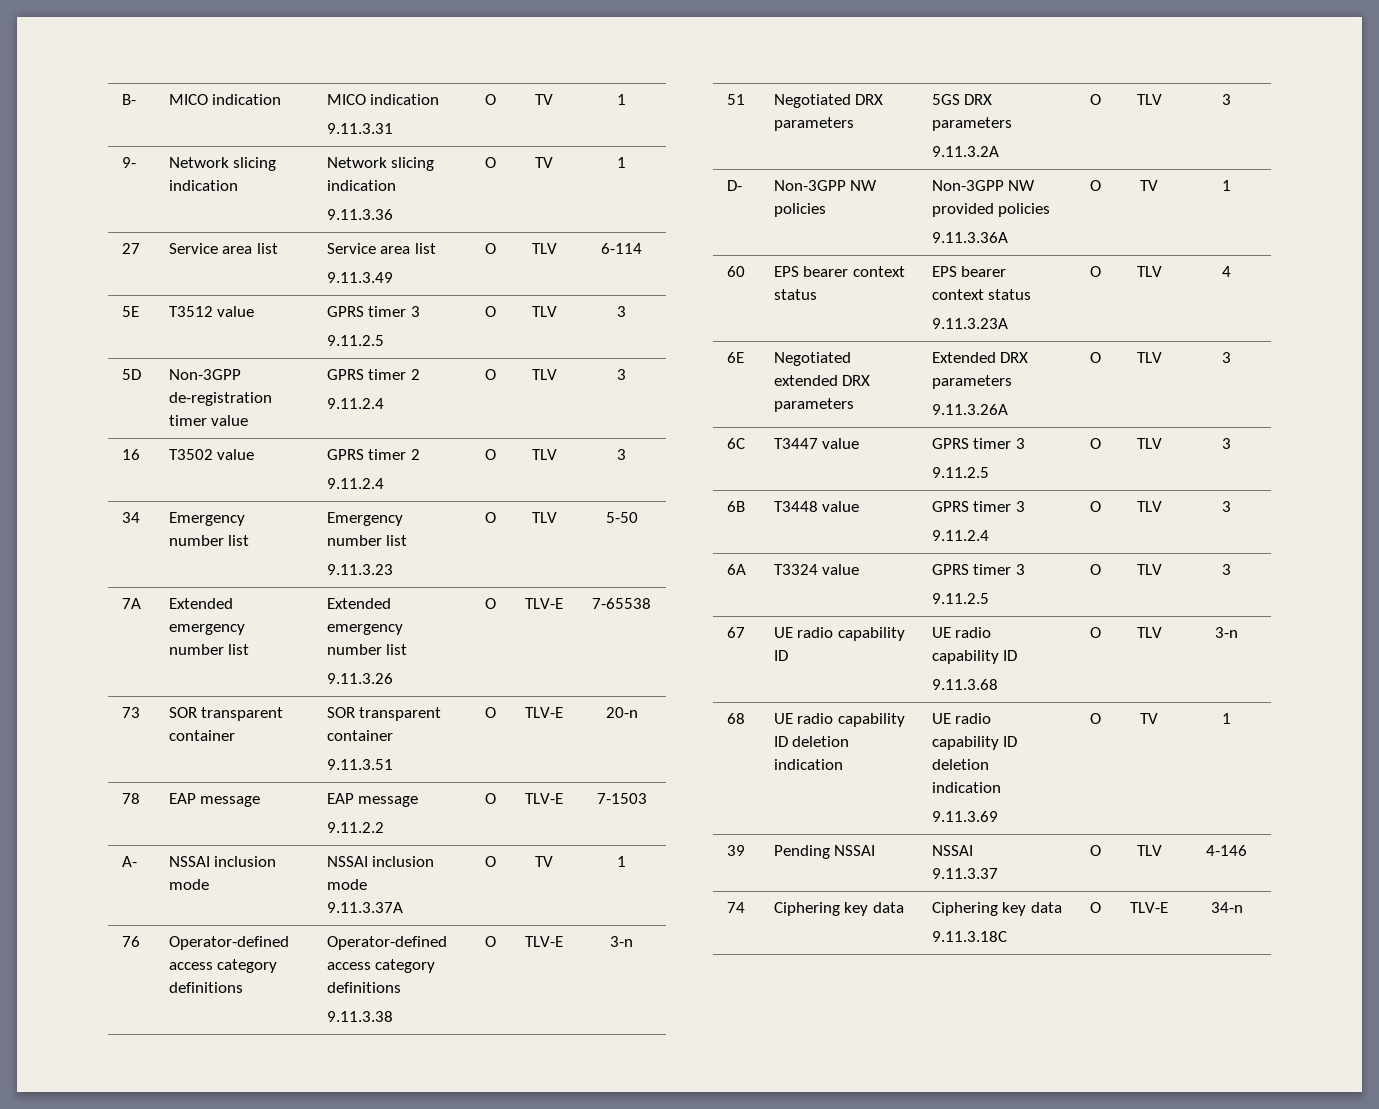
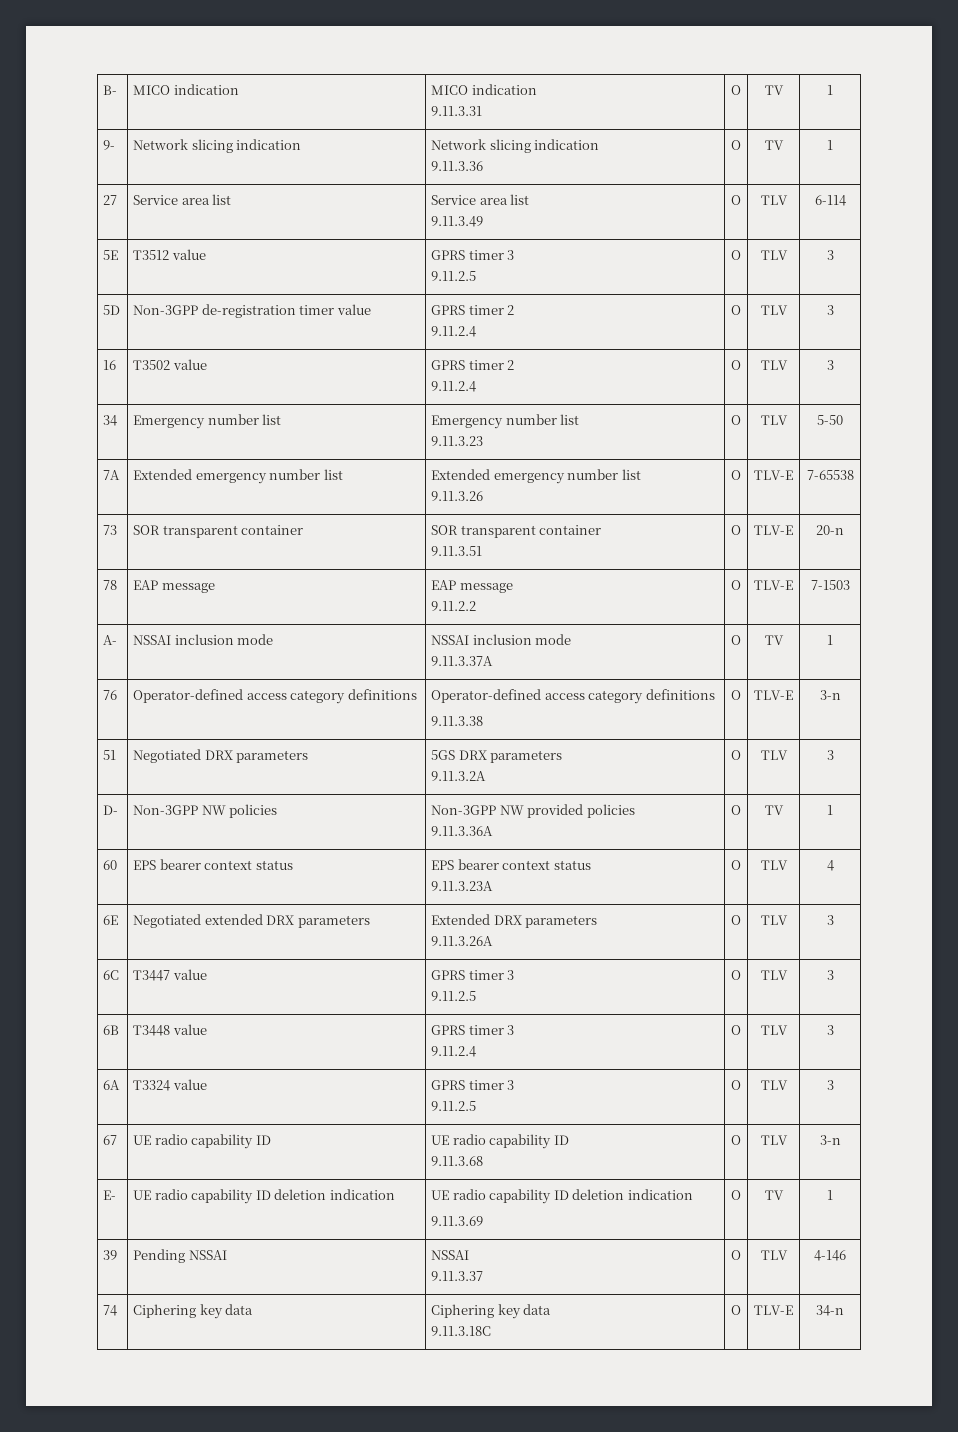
- 68 | UE radio capability ID deletion indication | UE radio capability ID deletion indication
+ E- | UE radio capability ID deletion indication | UE radio capability ID deletion indication

